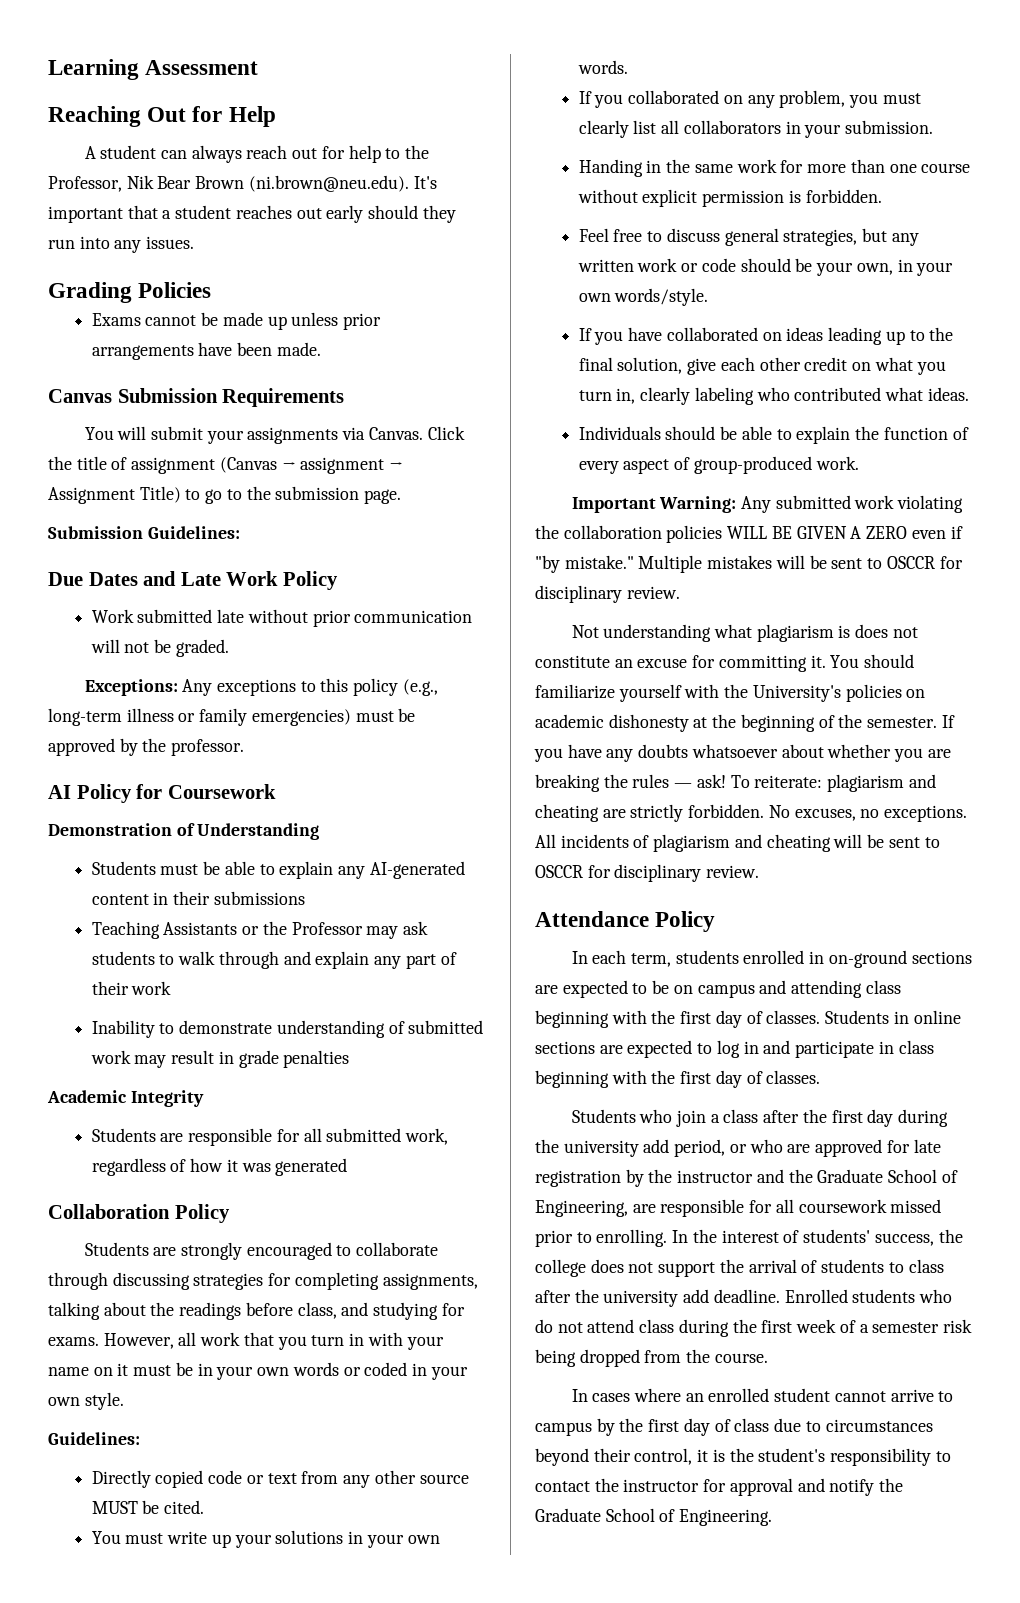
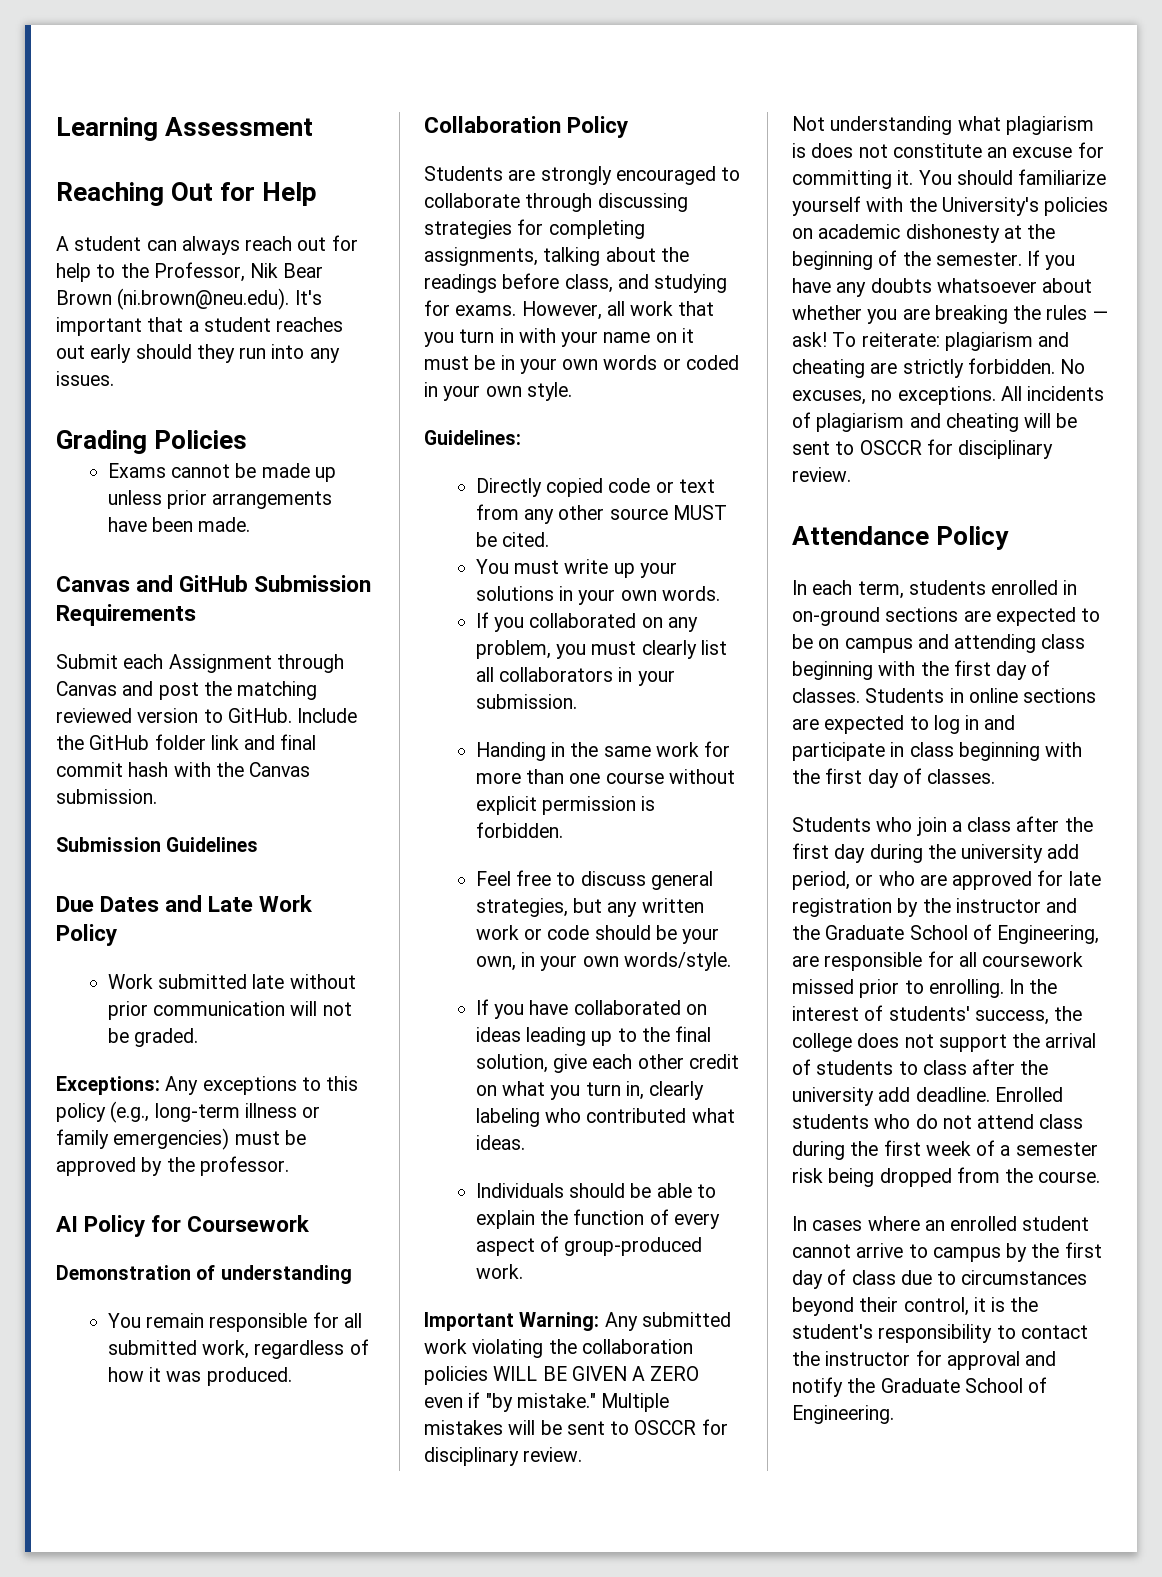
- Canvas Submission Requirements
+ Canvas and GitHub Submission Requirements
- You will submit your assignments via Canvas. Click the title of assignment (Canvas → assignment → Assignment Title) to go to the submission page.
- Submission Guidelines:
+ Submit each Assignment through Canvas and post the matching reviewed version to GitHub. Include the GitHub folder link and final commit hash with the Canvas submission.
+ Submission Guidelines
- Demonstration of Understanding
- Students must be able to explain any AI-generated content in their submissions
- Teaching Assistants or the Professor may ask students to walk through and explain any part of their work
- Inability to demonstrate understanding of submitted work may result in grade penalties
- Academic Integrity
- Students are responsible for all submitted work, regardless of how it was generated
+ Demonstration of understanding
+ You remain responsible for all submitted work, regardless of how it was produced.

